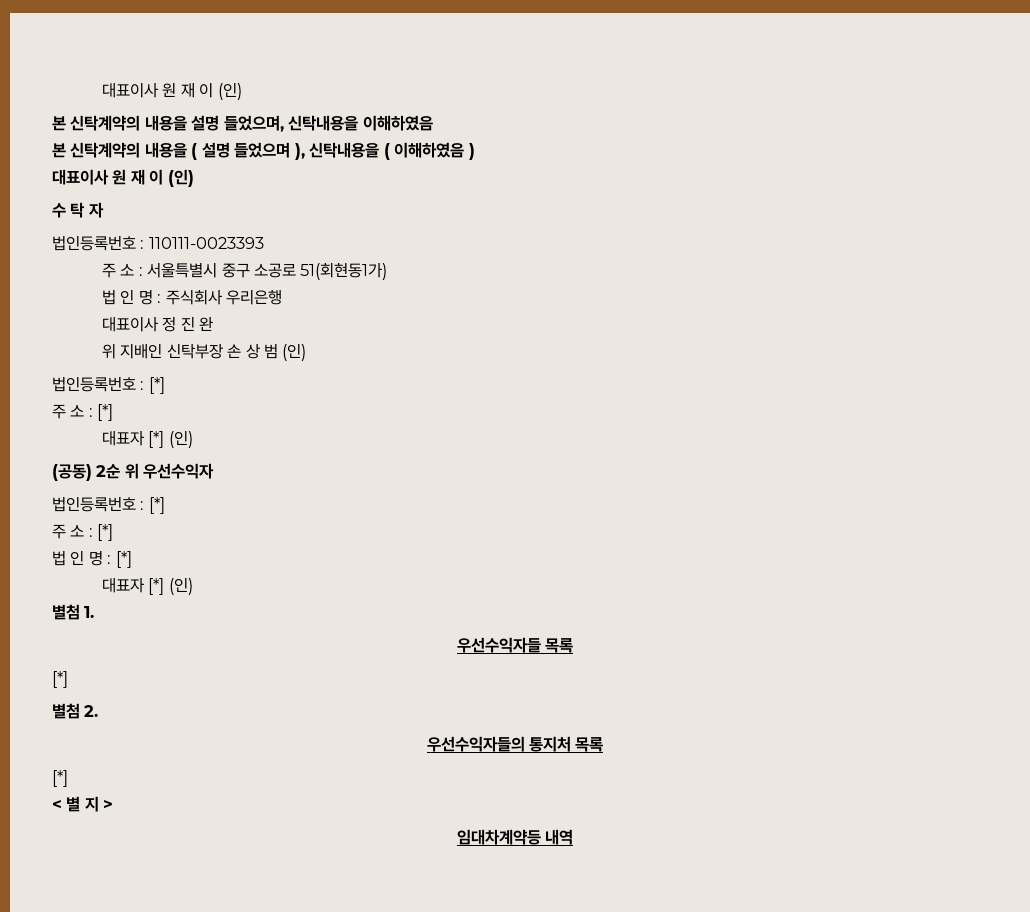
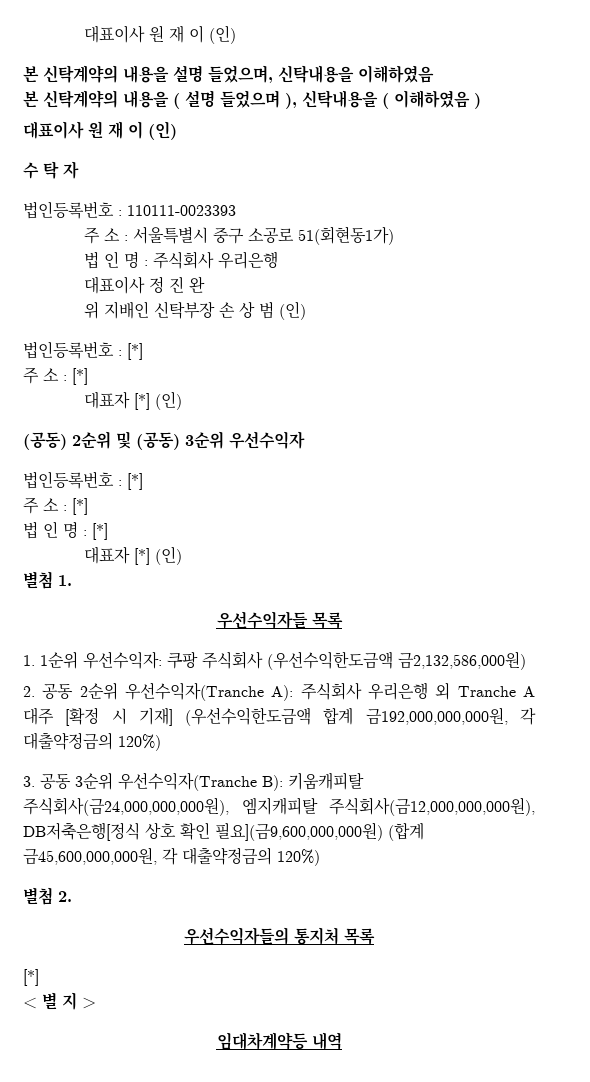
- (공동) 2순 위 우선수익자
+ (공동) 2순위 및 (공동) 3순위 우선수익자
  우선수익자들 목록
- [*]
+ 1. 1순위 우선수익자: 쿠팡 주식회사 (우선수익한도금액 금2,132,586,000원)
+ 2. 공동 2순위 우선수익자(Tranche A): 주식회사 우리은행 외 Tranche A 대주 [확정 시 기재] (우선수익한도금액 합계 금192,000,000,000원, 각 대출약정금의 120%)
+ 3. 공동 3순위 우선수익자(Tranche B): 키움캐피탈 주식회사(금24,000,000,000원), 엠지캐피탈 주식회사(금12,000,000,000원), DB저축은행[정식 상호 확인 필요](금9,600,000,000원) (합계 금45,600,000,000원, 각 대출약정금의 120%)

